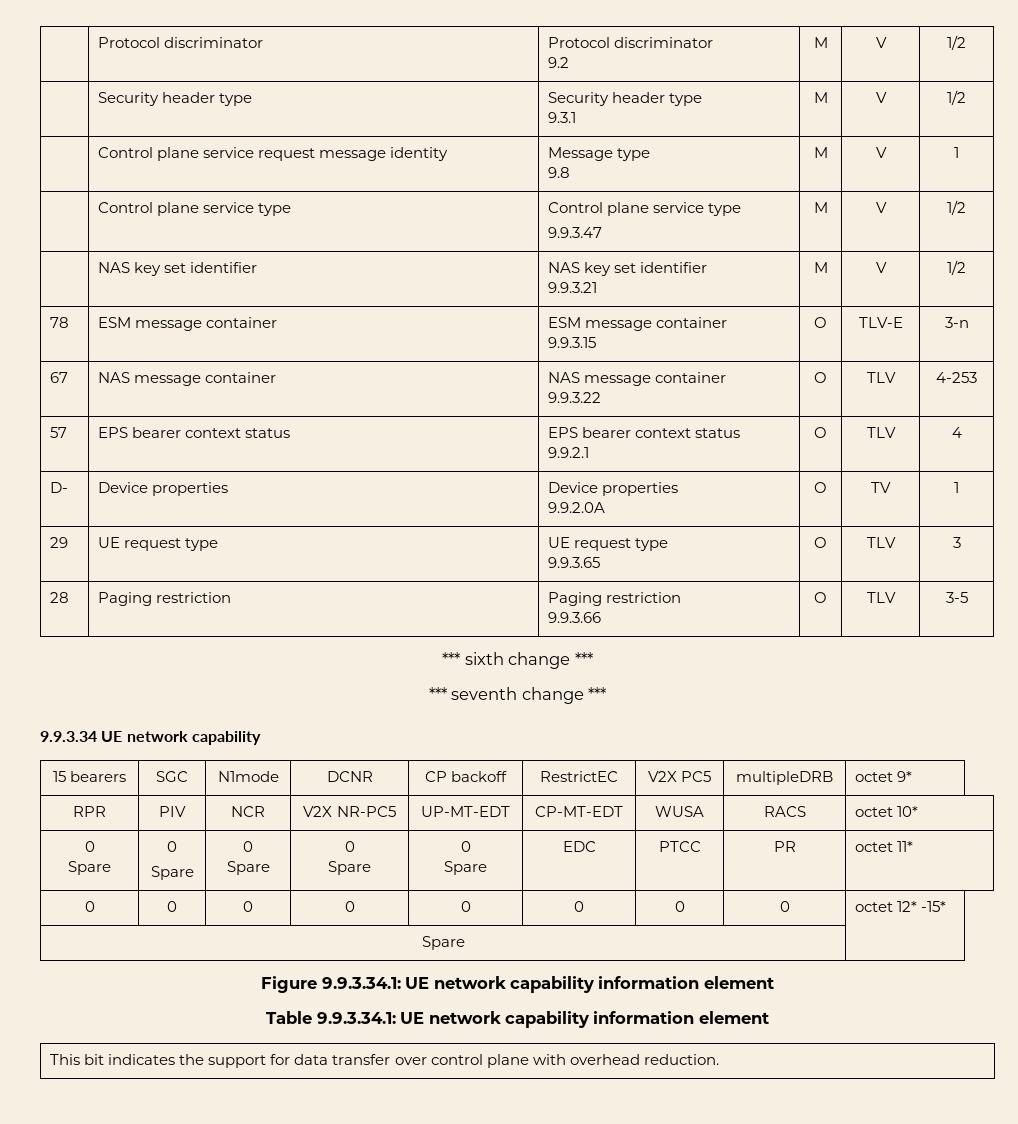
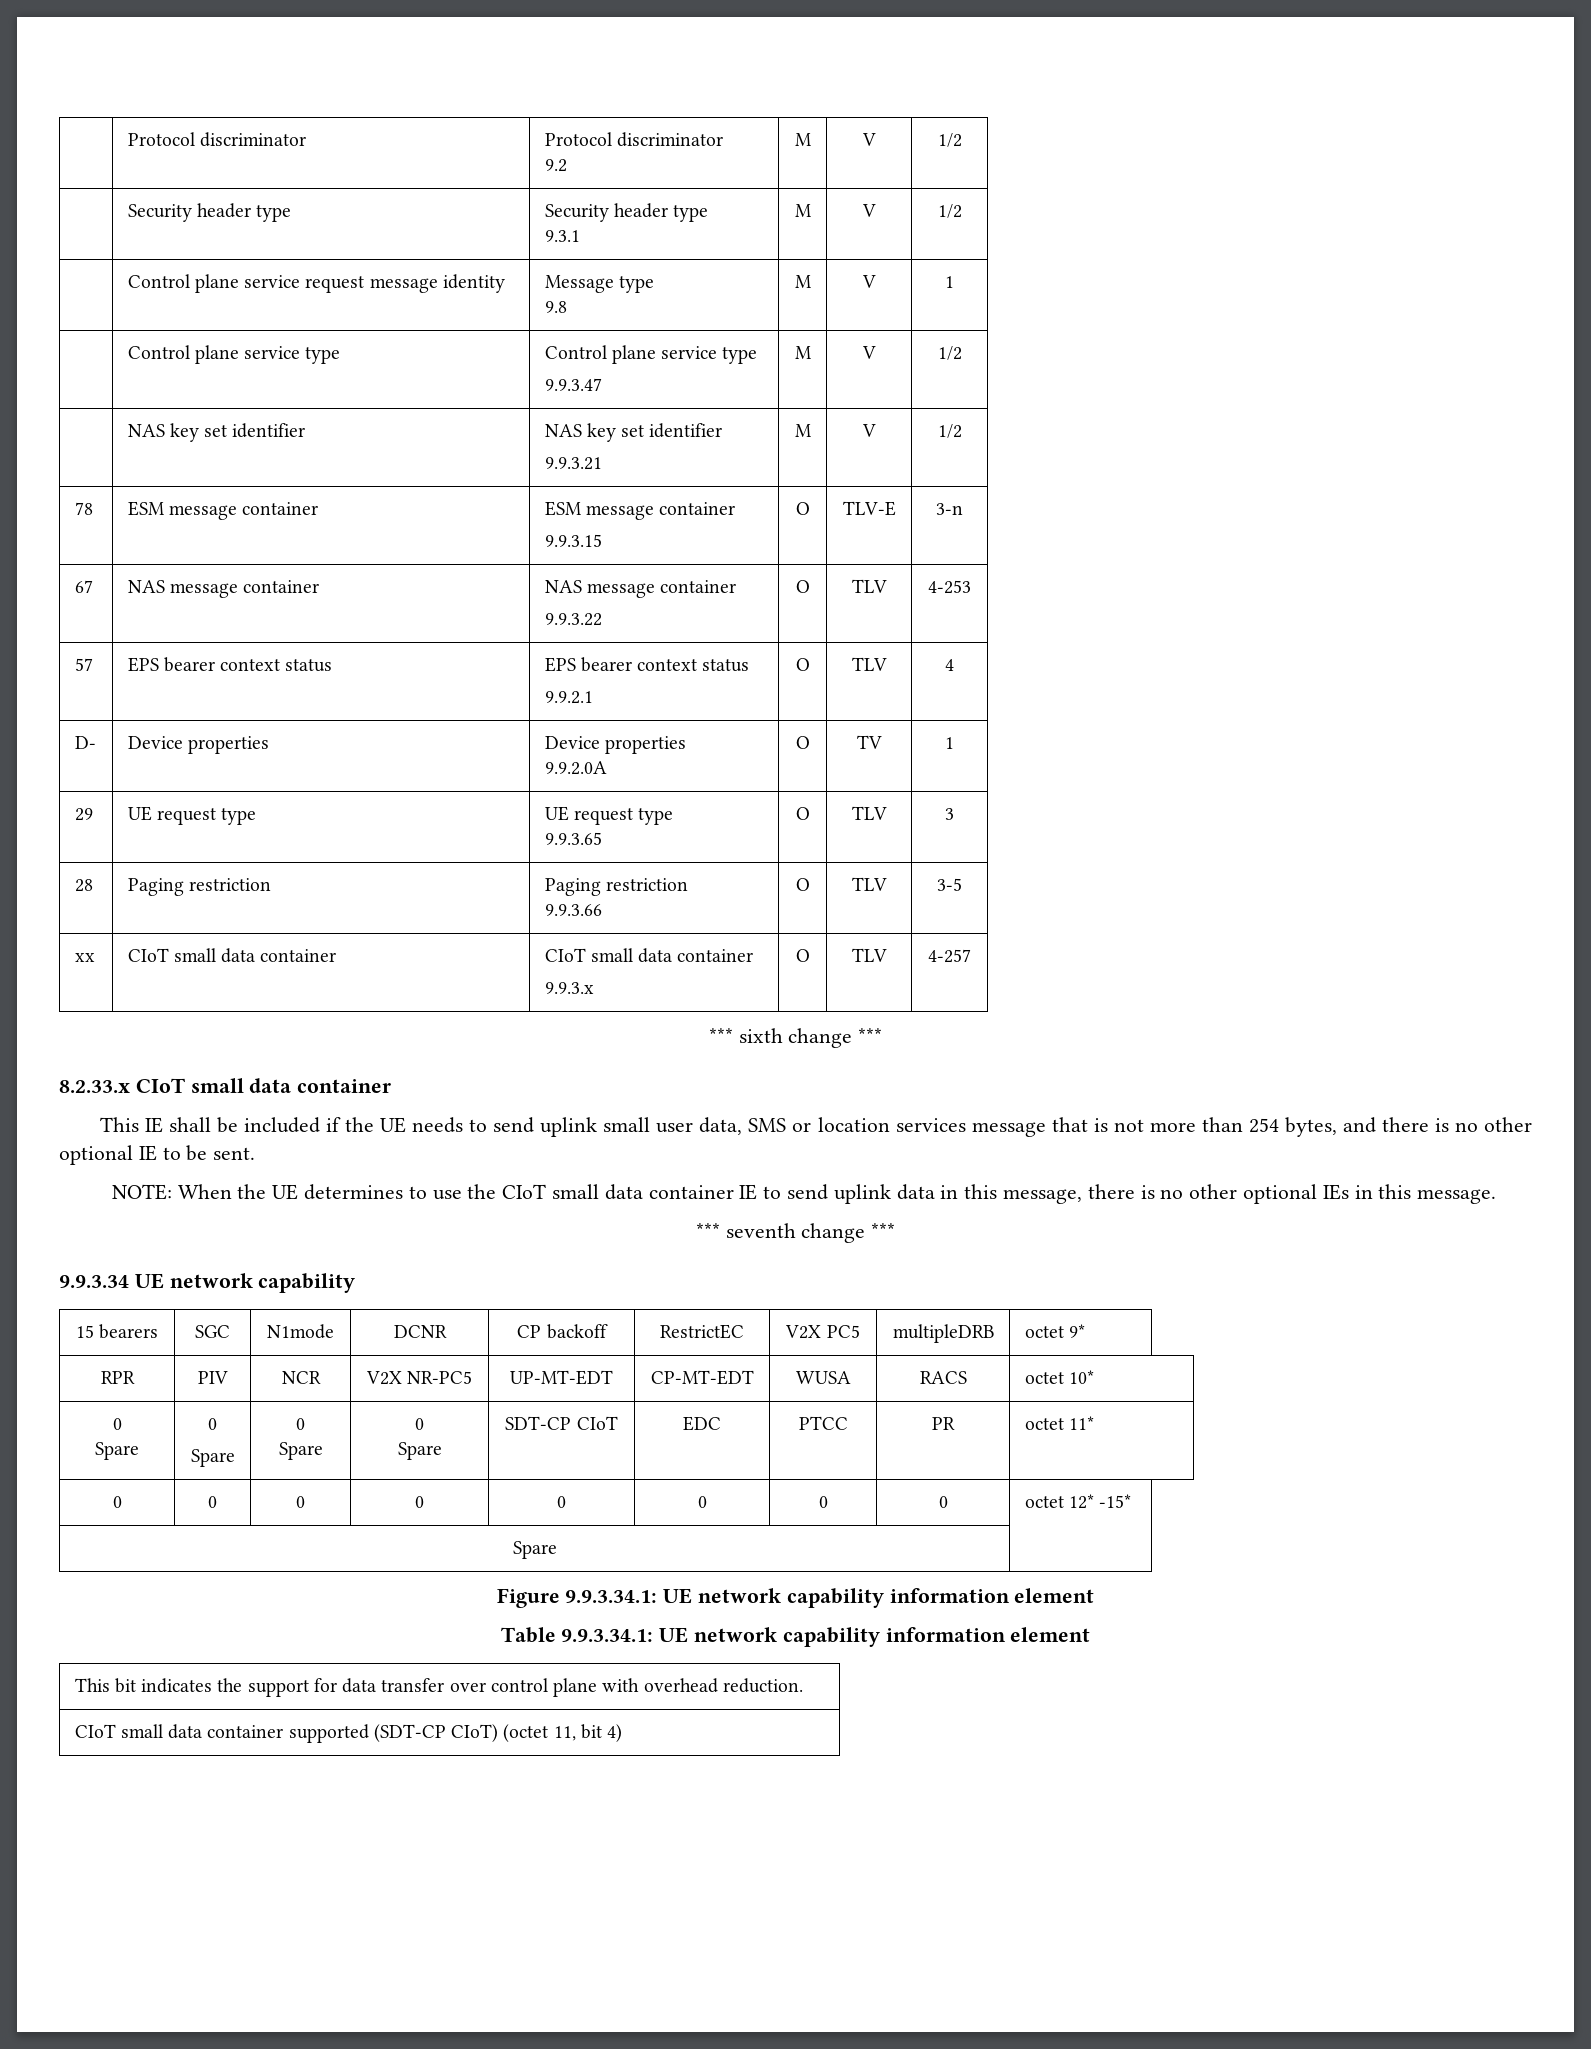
+ xx | CIoT small data container | CIoT small data container
+ 9.9.3.x | O | TLV | 4-257
  *** sixth change ***
+ 8.2.33.x CIoT small data container
+ This IE shall be included if the UE needs to send uplink small user data, SMS or location services message that is not more than 254 bytes, and there is no other optional IE to be sent.
+ NOTE: When the UE determines to use the CIoT small data container IE to send uplink data in this message, there is no other optional IEs in this message.
  RPR | PIV | NCR | V2X NR-PC5 | UP-MT-EDT | CP-MT-EDT | WUSA | RACS | octet 10*
  0
  Spare | 0
  Spare | 0
  Spare | 0
- Spare | 0
- Spare | EDC | PTCC | PR | octet 11*
+ Spare | SDT-CP CIoT | EDC | PTCC | PR | octet 11*
+ CIoT small data container supported (SDT-CP CIoT) (octet 11, bit 4)

